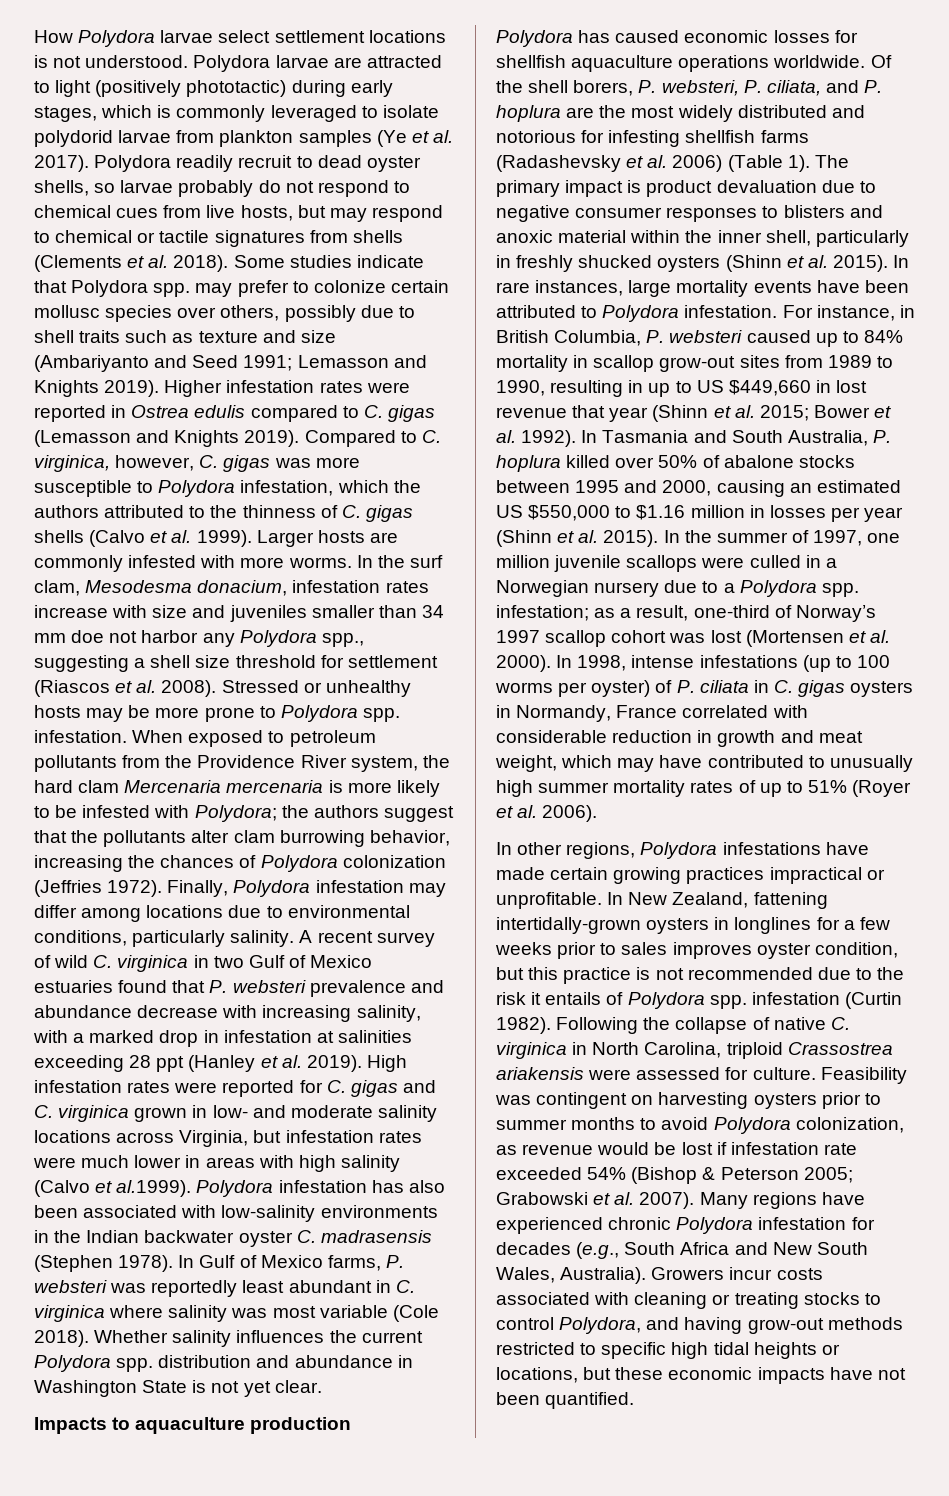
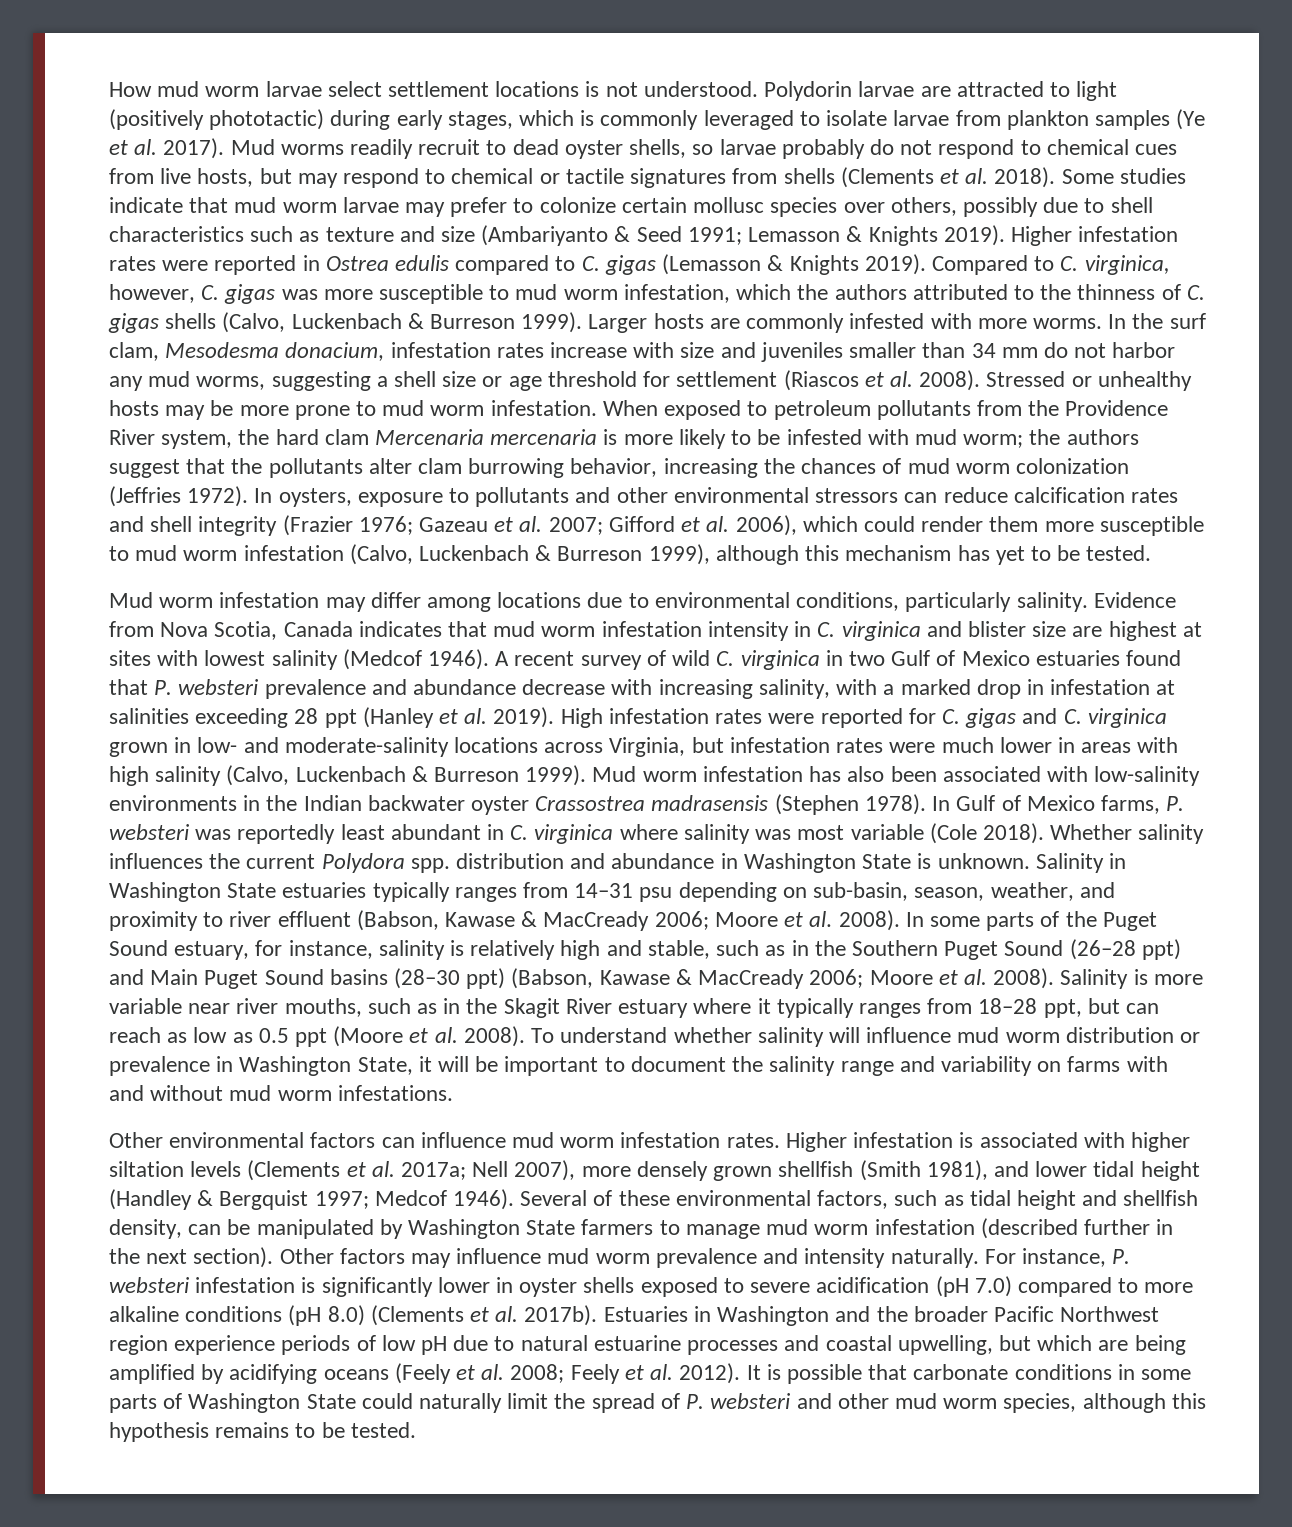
- How Polydora larvae select settlement locations is not understood.
+ How mud worm larvae select settlement locations is not understood.
- Polydora larvae are attracted to light (positively phototactic) during early stages, which is commonly leveraged to isolate polydorid larvae from plankton samples (Ye et al. 2017).
+ Polydorin larvae are attracted to light (positively phototactic) during early stages, which is commonly leveraged to isolate larvae from plankton samples (Ye et al. 2017).
- Polydora readily recruit to dead oyster shells, so larvae probably do not respond to chemical cues from live hosts, but may respond to chemical or tactile signatures from shells (Clements et al. 2018).
+ Mud worms readily recruit to dead oyster shells, so larvae probably do not respond to chemical cues from live hosts, but may respond to chemical or tactile signatures from shells (Clements et al. 2018).
- Some studies indicate that Polydora spp. may prefer to colonize certain mollusc species over others, possibly due to shell traits such as texture and size (Ambariyanto and Seed 1991; Lemasson and Knights 2019).
+ Some studies indicate that mud worm larvae may prefer to colonize certain mollusc species over others, possibly due to shell characteristics such as texture and size (Ambariyanto & Seed 1991; Lemasson & Knights 2019).
- Higher infestation rates were reported in Ostrea edulis compared to C. gigas (Lemasson and Knights 2019).
+ Higher infestation rates were reported in Ostrea edulis compared to C. gigas (Lemasson & Knights 2019).
- Compared to C. virginica, however, C. gigas was more susceptible to Polydora infestation, which the authors attributed to the thinness of C. gigas shells (Calvo et al. 1999).
+ Compared to C. virginica, however, C. gigas was more susceptible to mud worm infestation, which the authors attributed to the thinness of C. gigas shells (Calvo, Luckenbach & Burreson 1999).
- In the surf clam, Mesodesma donacium, infestation rates increase with size and juveniles smaller than 34 mm doe not harbor any Polydora spp., suggesting a shell size threshold for settlement (Riascos et al. 2008).
+ In the surf clam, Mesodesma donacium, infestation rates increase with size and juveniles smaller than 34 mm do not harbor any mud worms, suggesting a shell size or age threshold for settlement (Riascos et al. 2008).
- Stressed or unhealthy hosts may be more prone to Polydora spp. infestation.
+ Stressed or unhealthy hosts may be more prone to mud worm infestation.
- When exposed to petroleum pollutants from the Providence River system, the hard clam Mercenaria mercenaria is more likely to be infested with Polydora; the authors suggest that the pollutants alter clam burrowing behavior, increasing the chances of Polydora colonization (Jeffries 1972).
+ When exposed to petroleum pollutants from the Providence River system, the hard clam Mercenaria mercenaria is more likely to be infested with mud worm; the authors suggest that the pollutants alter clam burrowing behavior, increasing the chances of mud worm colonization (Jeffries 1972).
- Finally, Polydora infestation may differ among locations due to environmental conditions, particularly salinity.
+ In oysters, exposure to pollutants and other environmental stressors can reduce calcification rates and shell integrity (Frazier 1976; Gazeau et al. 2007; Gifford et al. 2006), which could render them more susceptible to mud worm infestation (Calvo, Luckenbach & Burreson 1999), although this mechanism has yet to be tested.
+ Mud worm infestation may differ among locations due to environmental conditions, particularly salinity.
+ Evidence from Nova Scotia, Canada indicates that mud worm infestation intensity in C. virginica and blister size are highest at sites with lowest salinity (Medcof 1946).
- High infestation rates were reported for C. gigas and C. virginica grown in low- and moderate salinity locations across Virginia, but infestation rates were much lower in areas with high salinity (Calvo et al.1999). Polydora infestation has also been associated with low-salinity environments in the Indian backwater oyster C. madrasensis (Stephen 1978).
+ High infestation rates were reported for C. gigas and C. virginica grown in low- and moderate-salinity locations across Virginia, but infestation rates were much lower in areas with high salinity (Calvo, Luckenbach & Burreson 1999). Mud worm infestation has also been associated with low-salinity environments in the Indian backwater oyster Crassostrea madrasensis (Stephen 1978).
- Whether salinity influences the current Polydora spp. distribution and abundance in Washington State is not yet clear.
- Impacts to aquaculture production
- Polydora has caused economic losses for shellfish aquaculture operations worldwide. Of the shell borers, P. websteri, P. ciliata, and P. hoplura are the most widely distributed and notorious for infesting shellfish farms (Radashevsky et al. 2006) (Table 1). The primary impact is product devaluation due to negative consumer responses to blisters and anoxic material within the inner shell, particularly in freshly shucked oysters (Shinn et al. 2015). In rare instances, large mortality events have been attributed to Polydora infestation. For instance, in British Columbia, P. websteri caused up to 84% mortality in scallop grow-out sites from 1989 to 1990, resulting in up to US $449,660 in lost revenue that year (Shinn et al. 2015; Bower et al. 1992). In Tasmania and South Australia, P. hoplura killed over 50% of abalone stocks between 1995 and 2000, causing an estimated US $550,000 to $1.16 million in losses per year (Shinn et al. 2015). In the summer of 1997, one million juvenile scallops were culled in a Norwegian nursery due to a Polydora spp. infestation; as a result, one-third of Norway’s 1997 scallop cohort was lost (Mortensen et al. 2000). In 1998, intense infestations (up to 100 worms per oyster) of P. ciliata in C. gigas oysters in Normandy, France correlated with considerable reduction in growth and meat weight, which may have contributed to unusually high summer mortality rates of up to 51% (Royer et al. 2006).
- In other regions, Polydora infestations have made certain growing practices impractical or unprofitable. In New Zealand, fattening intertidally-grown oysters in longlines for a few weeks prior to sales improves oyster condition, but this practice is not recommended due to the risk it entails of Polydora spp. infestation (Curtin 1982). Following the collapse of native C. virginica in North Carolina, triploid Crassostrea ariakensis were assessed for culture. Feasibility was contingent on harvesting oysters prior to summer months to avoid Polydora colonization, as revenue would be lost if infestation rate exceeded 54% (Bishop & Peterson 2005; Grabowski et al. 2007). Many regions have experienced chronic Polydora infestation for decades (e.g., South Africa and New South Wales, Australia). Growers incur costs associated with cleaning or treating stocks to control Polydora, and having grow-out methods restricted to specific high tidal heights or locations, but these economic impacts have not been quantified.
+ Whether salinity influences the current Polydora spp. distribution and abundance in Washington State is unknown. Salinity in Washington State estuaries typically ranges from 14–31 psu depending on sub-basin, season, weather, and proximity to river effluent (Babson, Kawase & MacCready 2006; Moore et al. 2008). In some parts of the Puget Sound estuary, for instance, salinity is relatively high and stable, such as in the Southern Puget Sound (26–28 ppt) and Main Puget Sound basins (28–30 ppt) (Babson, Kawase & MacCready 2006; Moore et al. 2008). Salinity is more variable near river mouths, such as in the Skagit River estuary where it typically ranges from 18–28 ppt, but can reach as low as 0.5 ppt (Moore et al. 2008). To understand whether salinity will influence mud worm distribution or prevalence in Washington State, it will be important to document the salinity range and variability on farms with and without mud worm infestations.
+ Other environmental factors can influence mud worm infestation rates. Higher infestation is associated with higher siltation levels (Clements et al. 2017a; Nell 2007), more densely grown shellfish (Smith 1981), and lower tidal height (Handley & Bergquist 1997; Medcof 1946). Several of these environmental factors, such as tidal height and shellfish density, can be manipulated by Washington State farmers to manage mud worm infestation (described further in the next section). Other factors may influence mud worm prevalence and intensity naturally. For instance, P. websteri infestation is significantly lower in oyster shells exposed to severe acidification (pH 7.0) compared to more alkaline conditions (pH 8.0) (Clements et al. 2017b). Estuaries in Washington and the broader Pacific Northwest region experience periods of low pH due to natural estuarine processes and coastal upwelling, but which are being amplified by acidifying oceans (Feely et al. 2008; Feely et al. 2012). It is possible that carbonate conditions in some parts of Washington State could naturally limit the spread of P. websteri and other mud worm species, although this hypothesis remains to be tested.

